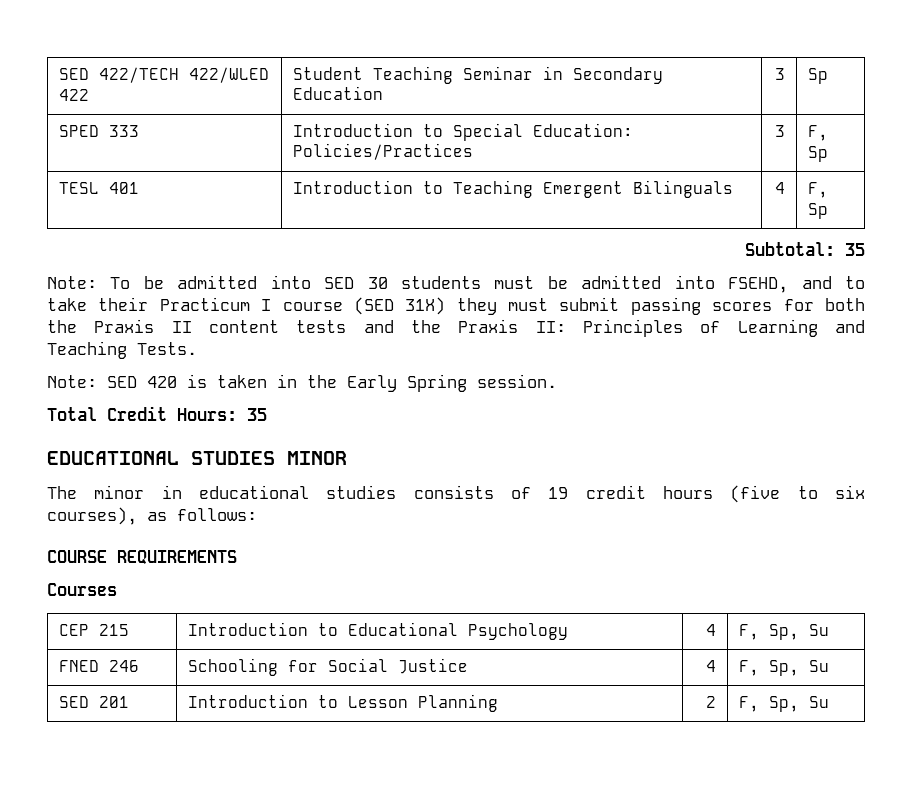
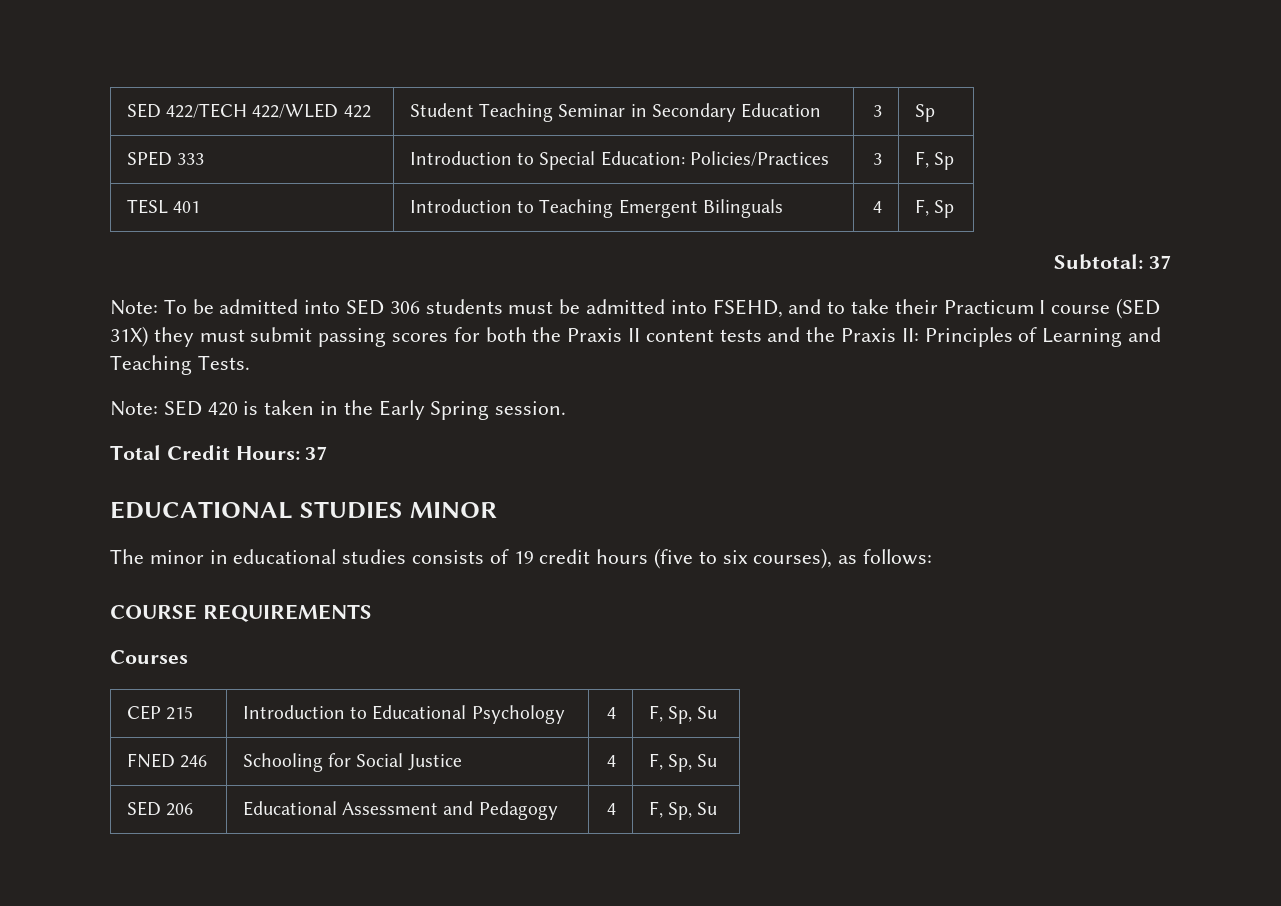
- Subtotal: 35
+ Subtotal: 37
- Note: To be admitted into SED 30 students must be admitted into FSEHD, and to take their Practicum I course (SED 31X) they must submit passing scores for both the Praxis II content tests and the Praxis II: Principles of Learning and Teaching Tests.
+ Note: To be admitted into SED 306 students must be admitted into FSEHD, and to take their Practicum I course (SED 31X) they must submit passing scores for both the Praxis II content tests and the Praxis II: Principles of Learning and Teaching Tests.
- Total Credit Hours: 35
+ Total Credit Hours: 37
- SED 201 | Introduction to Lesson Planning | 2 | F, Sp, Su
+ SED 206 | Educational Assessment and Pedagogy | 4 | F, Sp, Su

